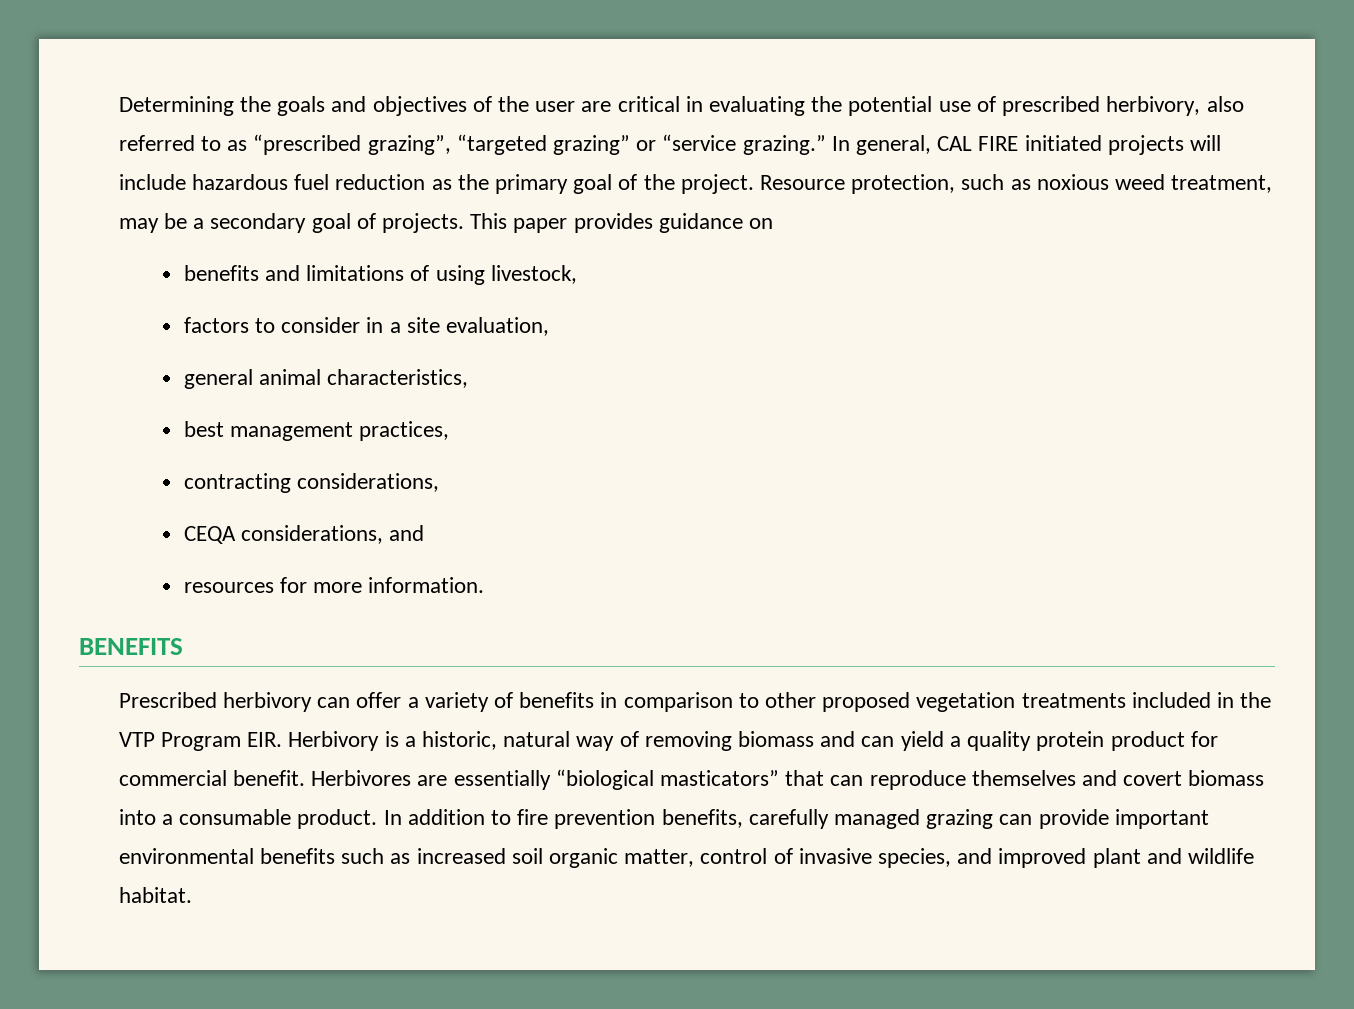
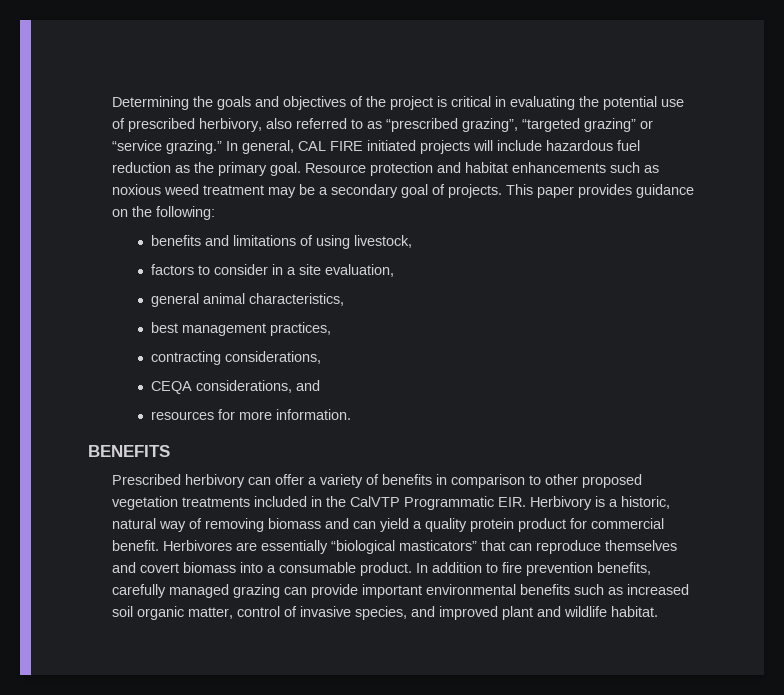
- Determining the goals and objectives of the user are critical in evaluating the potential use of prescribed herbivory, also referred to as “prescribed grazing”, “targeted grazing” or “service grazing.”
+ Determining the goals and objectives of the project is critical in evaluating the potential use of prescribed herbivory, also referred to as “prescribed grazing”, “targeted grazing” or “service grazing.”
- In general, CAL FIRE initiated projects will include hazardous fuel reduction as the primary goal of the project. Resource protection, such as noxious weed treatment, may be a secondary goal of projects.
+ In general, CAL FIRE initiated projects will include hazardous fuel reduction as the primary goal. Resource protection and habitat enhancements such as noxious weed treatment may be a secondary goal of projects.
- This paper provides guidance on
+ This paper provides guidance on the following:
- Prescribed herbivory can offer a variety of benefits in comparison to other proposed vegetation treatments included in the VTP Program EIR. Herbivory is a historic, natural way of removing biomass and can yield a quality protein product for commercial benefit.
+ Prescribed herbivory can offer a variety of benefits in comparison to other proposed vegetation treatments included in the CalVTP Programmatic EIR. Herbivory is a historic, natural way of removing biomass and can yield a quality protein product for commercial benefit.

